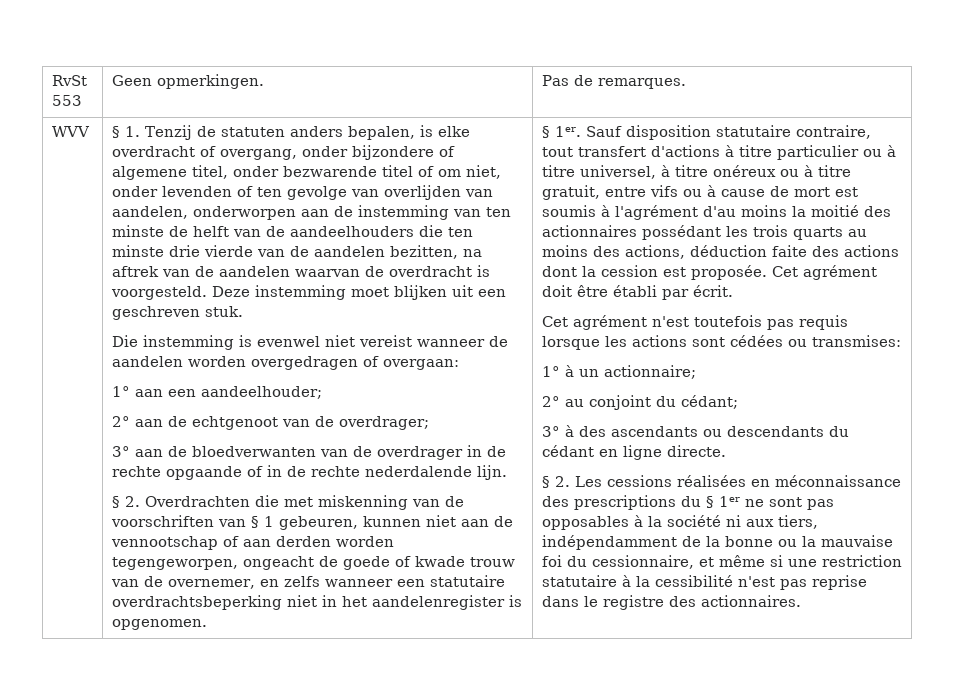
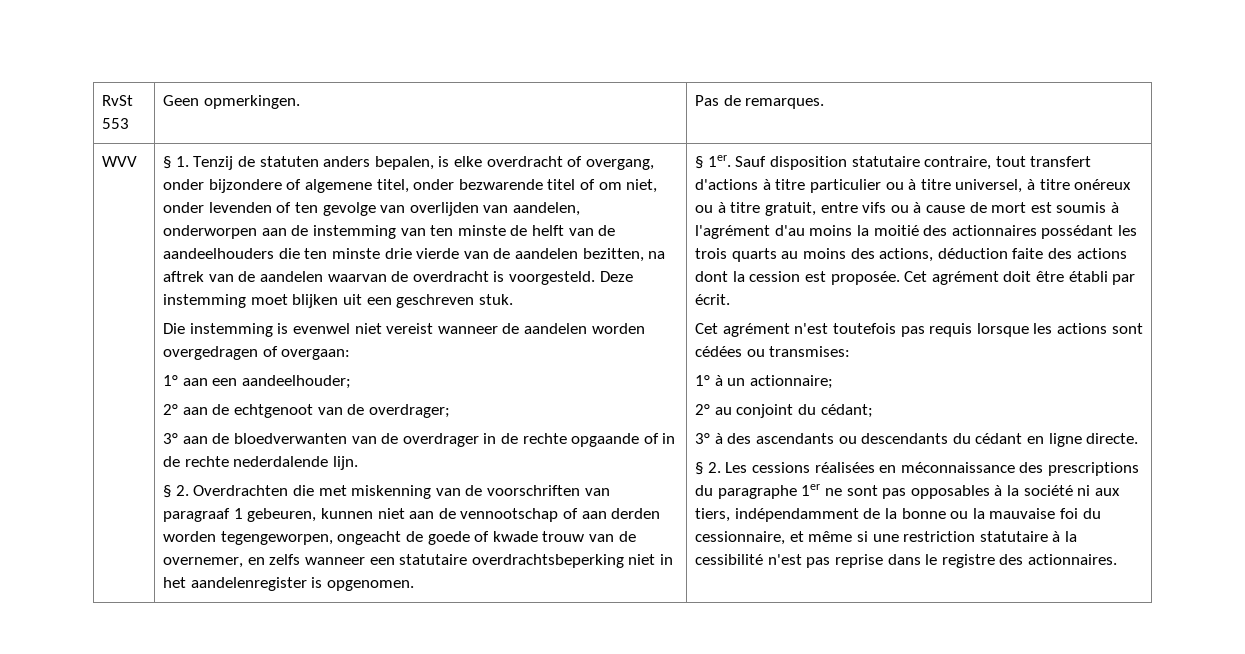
- § 2. Overdrachten die met miskenning van de voorschriften van § 1 gebeuren, kunnen niet aan de vennootschap of aan derden worden tegengeworpen, ongeacht de goede of kwade trouw van de overnemer, en zelfs wanneer een statutaire overdrachtsbeperking niet in het aandelenregister is opgenomen.
+ § 2. Overdrachten die met miskenning van de voorschriften van paragraaf 1 gebeuren, kunnen niet aan de vennootschap of aan derden worden tegengeworpen, ongeacht de goede of kwade trouw van de overnemer, en zelfs wanneer een statutaire overdrachtsbeperking niet in het aandelenregister is opgenomen.
- § 2. Les cessions réalisées en méconnaissance des prescriptions du § 1er ne sont pas opposables à la société ni aux tiers, indépendamment de la bonne ou la mauvaise foi du cessionnaire, et même si une restriction statutaire à la cessibilité n'est pas reprise dans le registre des actionnaires.
+ § 2. Les cessions réalisées en méconnaissance des prescriptions du paragraphe 1er ne sont pas opposables à la société ni aux tiers, indépendamment de la bonne ou la mauvaise foi du cessionnaire, et même si une restriction statutaire à la cessibilité n'est pas reprise dans le registre des actionnaires.

